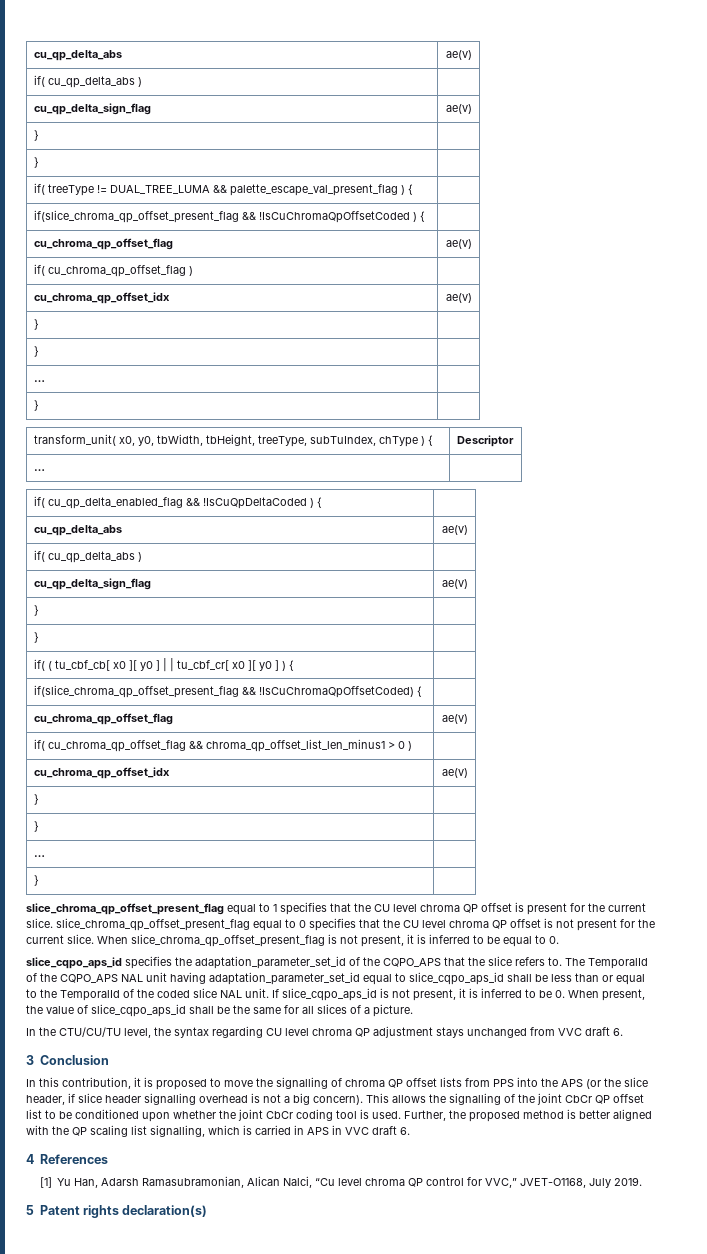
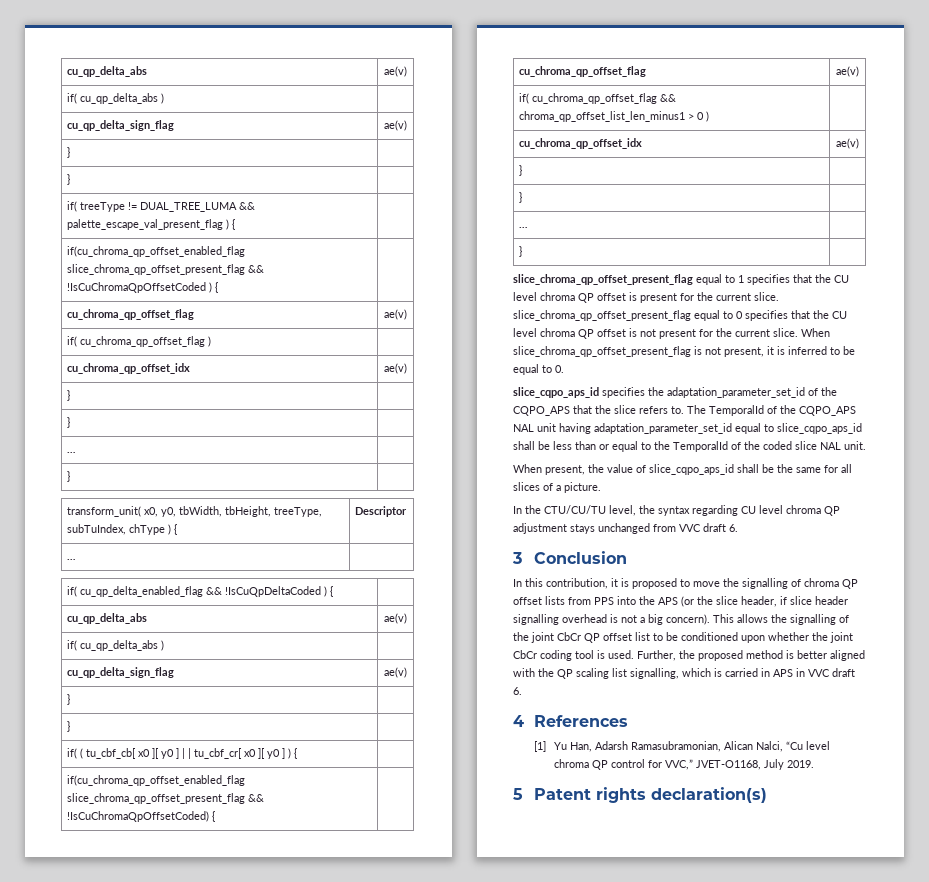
- if(slice_chroma_qp_offset_present_flag && !IsCuChromaQpOffsetCoded ) { |
+ if(cu_chroma_qp_offset_enabled_flag slice_chroma_qp_offset_present_flag && !IsCuChromaQpOffsetCoded ) { |
- if(slice_chroma_qp_offset_present_flag && !IsCuChromaQpOffsetCoded) { |
+ if(cu_chroma_qp_offset_enabled_flag slice_chroma_qp_offset_present_flag && !IsCuChromaQpOffsetCoded) { |
- The TemporalId of the CQPO_APS NAL unit having adaptation_parameter_set_id equal to slice_cqpo_aps_id shall be less than or equal to the TemporalId of the coded slice NAL unit. If slice_cqpo_aps_id is not present, it is inferred to be 0. When present, the value of slice_cqpo_aps_id shall be the same for all slices of a picture.
+ The TemporalId of the CQPO_APS NAL unit having adaptation_parameter_set_id equal to slice_cqpo_aps_id shall be less than or equal to the TemporalId of the coded slice NAL unit.
+ When present, the value of slice_cqpo_aps_id shall be the same for all slices of a picture.

